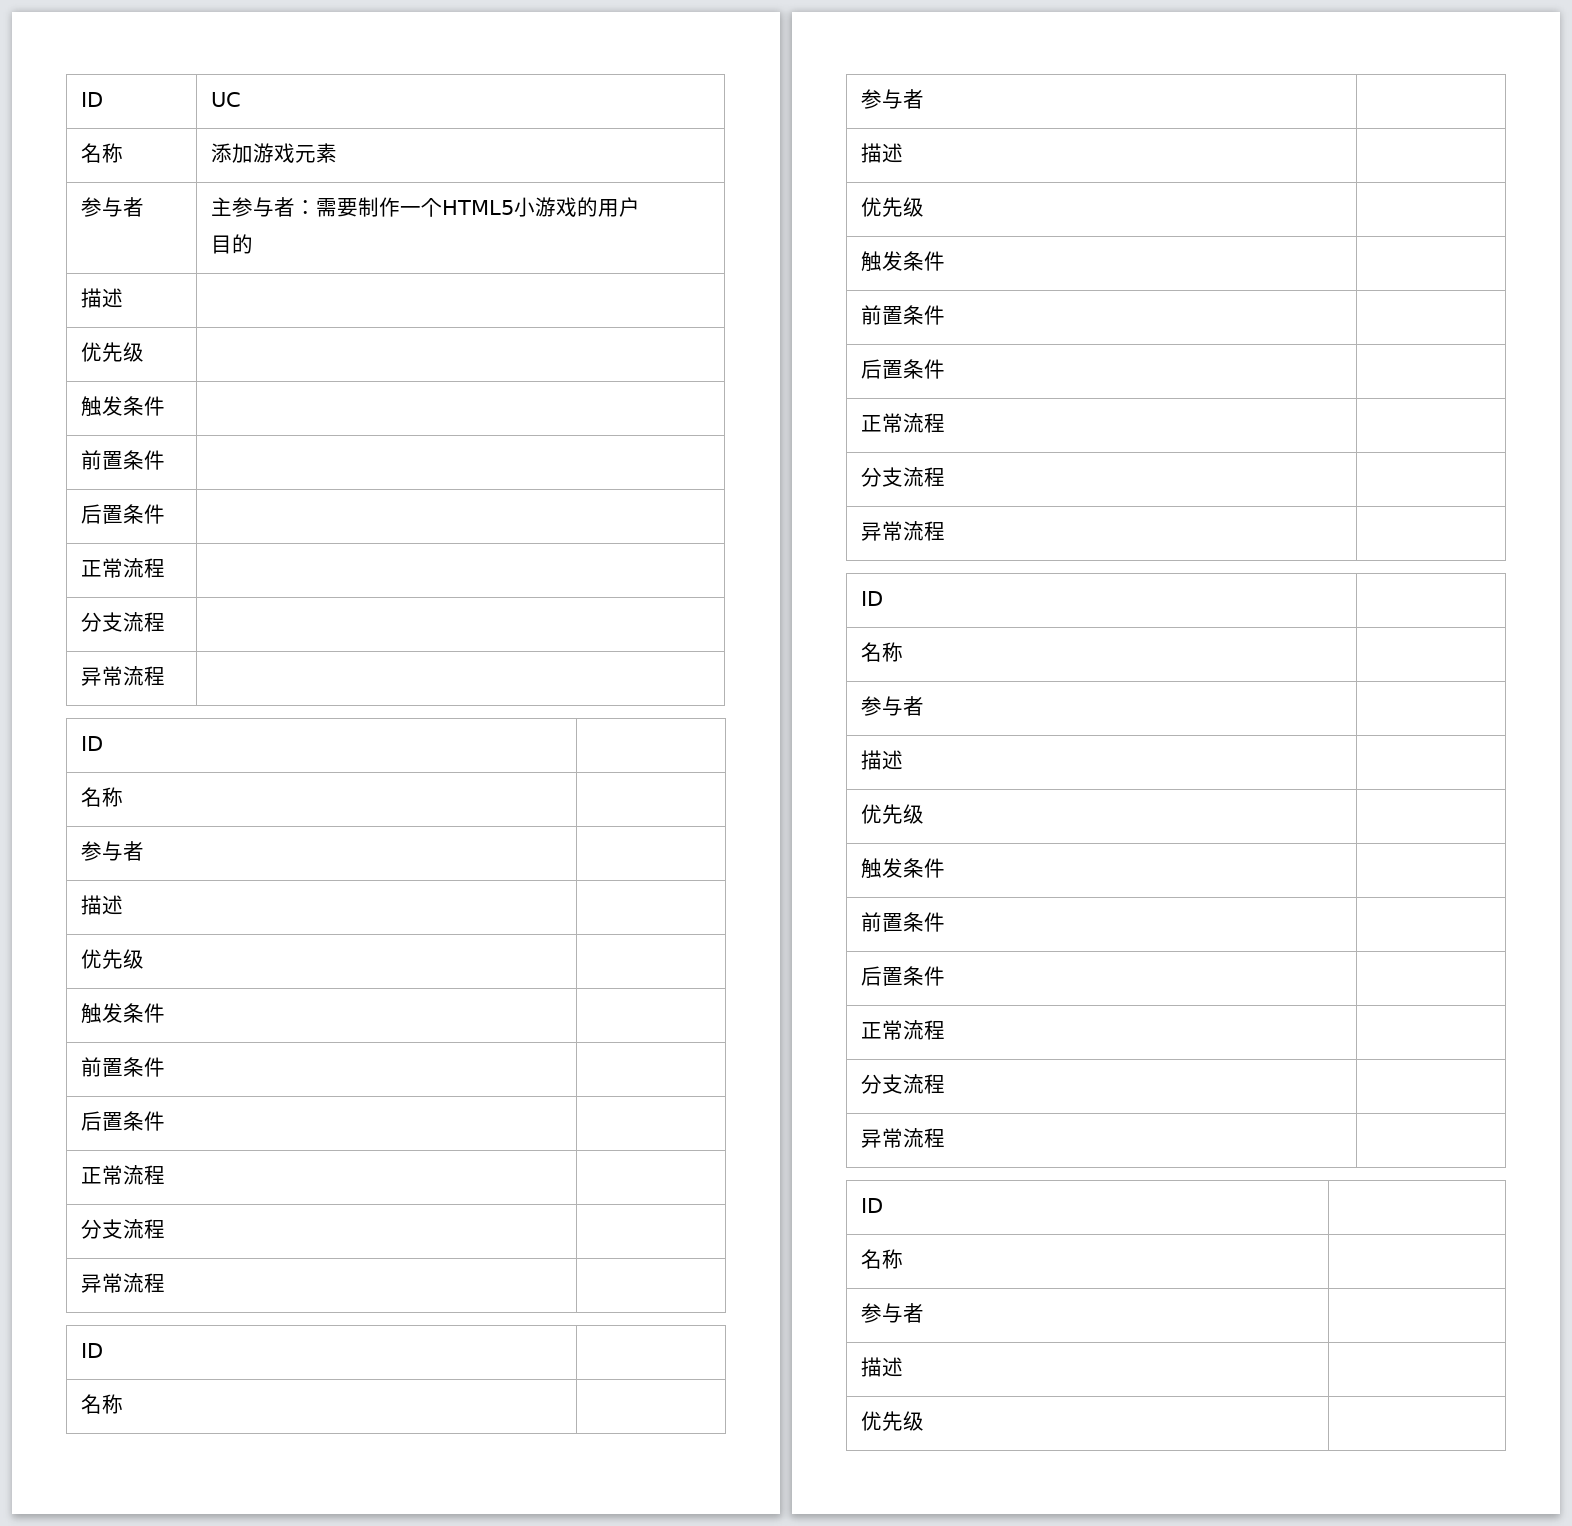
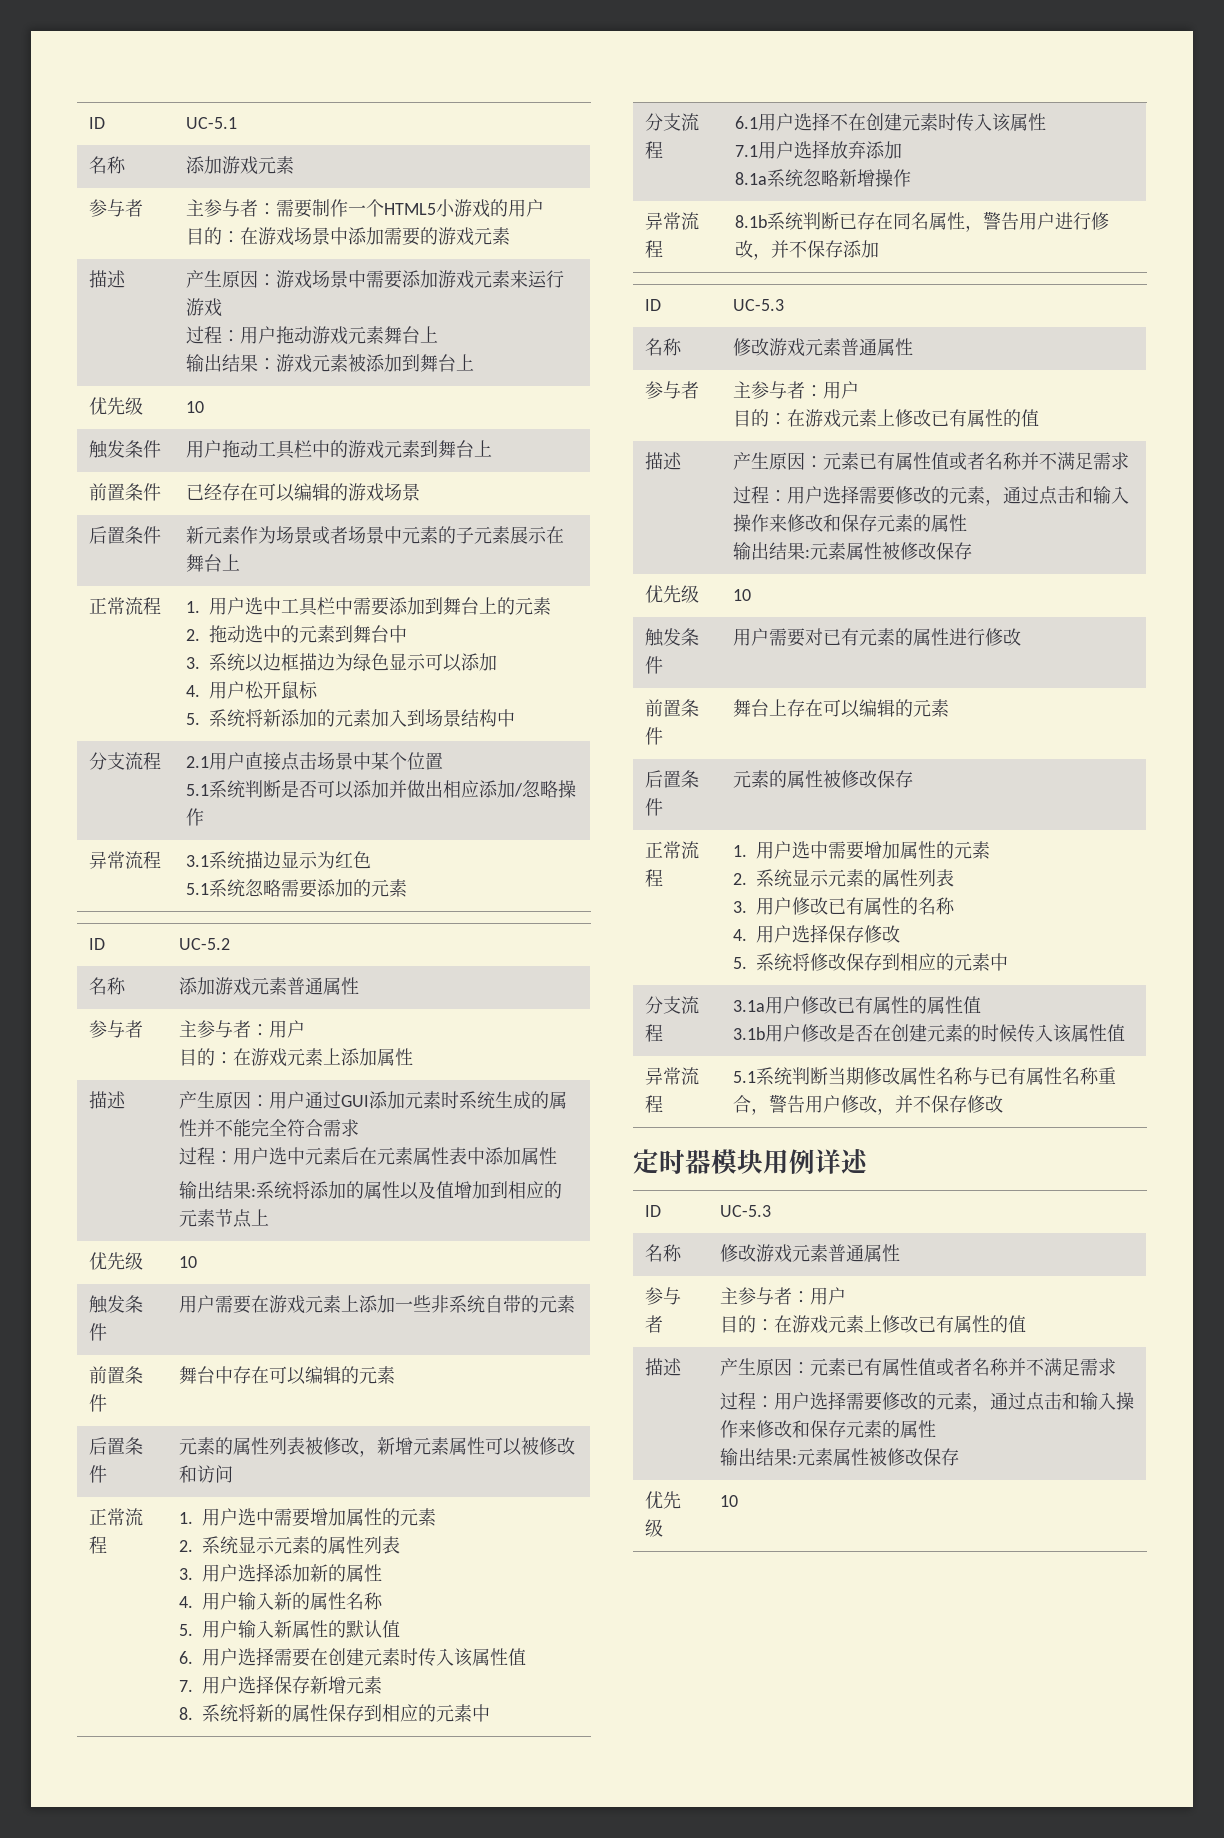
- ID | UC
+ ID | UC-5.1
  参与者 | 主参与者：需要制作一个HTML5小游戏的用户
- 目的
- 描述 |
- 优先级 |
- 触发条件 |
- 前置条件 |
- 后置条件 |
- 正常流程 |
- 分支流程 |
- 异常流程 |
- ID |
- 名称 |
- 参与者 |
- 描述 |
- 优先级 |
- 触发条件 |
- 前置条件 |
- 后置条件 |
- 正常流程 |
- 分支流程 |
- 异常流程 |
- ID |
- 名称 |
- 参与者 |
- 描述 |
- 优先级 |
- 触发条件 |
- 前置条件 |
- 后置条件 |
- 正常流程 |
- 分支流程 |
- 异常流程 |
- ID |
- 名称 |
- 参与者 |
- 描述 |
- 优先级 |
- 触发条件 |
- 前置条件 |
- 后置条件 |
- 正常流程 |
- 分支流程 |
- 异常流程 |
- ID |
- 名称 |
- 参与者 |
- 描述 |
- 优先级 |
+ 目的：在游戏场景中添加需要的游戏元素
+ 描述 | 产生原因：游戏场景中需要添加游戏元素来运行游戏
+ 过程：用户拖动游戏元素舞台上
+ 输出结果：游戏元素被添加到舞台上
+ 优先级 | 10
+ 触发条件 | 用户拖动工具栏中的游戏元素到舞台上
+ 前置条件 | 已经存在可以编辑的游戏场景
+ 后置条件 | 新元素作为场景或者场景中元素的子元素展示在舞台上
+ 正常流程 | 1.用户选中工具栏中需要添加到舞台上的元素
+ 2.拖动选中的元素到舞台中
+ 3.系统以边框描边为绿色显示可以添加
+ 4.用户松开鼠标
+ 5.系统将新添加的元素加入到场景结构中
+ 分支流程 | 2.1用户直接点击场景中某个位置
+ 5.1系统判断是否可以添加并做出相应添加/忽略操作
+ 异常流程 | 3.1系统描边显示为红色
+ 5.1系统忽略需要添加的元素
+ ID | UC-5.2
+ 名称 | 添加游戏元素普通属性
+ 参与者 | 主参与者：用户
+ 目的：在游戏元素上添加属性
+ 描述 | 产生原因：用户通过GUI添加元素时系统生成的属性并不能完全符合需求
+ 过程：用户选中元素后在元素属性表中添加属性
+ 输出结果:系统将添加的属性以及值增加到相应的元素节点上
+ 优先级 | 10
+ 触发条件 | 用户需要在游戏元素上添加一些非系统自带的元素
+ 前置条件 | 舞台中存在可以编辑的元素
+ 后置条件 | 元素的属性列表被修改，新增元素属性可以被修改和访问
+ 正常流程 | 1.用户选中需要增加属性的元素
+ 2.系统显示元素的属性列表
+ 3.用户选择添加新的属性
+ 4.用户输入新的属性名称
+ 5.用户输入新属性的默认值
+ 6.用户选择需要在创建元素时传入该属性值
+ 7.用户选择保存新增元素
+ 8.系统将新的属性保存到相应的元素中
+ 分支流程 | 6.1用户选择不在创建元素时传入该属性
+ 7.1用户选择放弃添加
+ 8.1a系统忽略新增操作
+ 异常流程 | 8.1b系统判断已存在同名属性，警告用户进行修改，并不保存添加
+ ID | UC-5.3
+ 名称 | 修改游戏元素普通属性
+ 参与者 | 主参与者：用户
+ 目的：在游戏元素上修改已有属性的值
+ 描述 | 产生原因：元素已有属性值或者名称并不满足需求
+ 过程：用户选择需要修改的元素，通过点击和输入操作来修改和保存元素的属性
+ 输出结果:元素属性被修改保存
+ 优先级 | 10
+ 触发条件 | 用户需要对已有元素的属性进行修改
+ 前置条件 | 舞台上存在可以编辑的元素
+ 后置条件 | 元素的属性被修改保存
+ 正常流程 | 1.用户选中需要增加属性的元素
+ 2.系统显示元素的属性列表
+ 3.用户修改已有属性的名称
+ 4.用户选择保存修改
+ 5.系统将修改保存到相应的元素中
+ 分支流程 | 3.1a用户修改已有属性的属性值
+ 3.1b用户修改是否在创建元素的时候传入该属性值
+ 异常流程 | 5.1系统判断当期修改属性名称与已有属性名称重合，警告用户修改，并不保存修改
+ 定时器模块用例详述
+ ID | UC-5.3
+ 名称 | 修改游戏元素普通属性
+ 参与者 | 主参与者：用户
+ 目的：在游戏元素上修改已有属性的值
+ 描述 | 产生原因：元素已有属性值或者名称并不满足需求
+ 过程：用户选择需要修改的元素，通过点击和输入操作来修改和保存元素的属性
+ 输出结果:元素属性被修改保存
+ 优先级 | 10

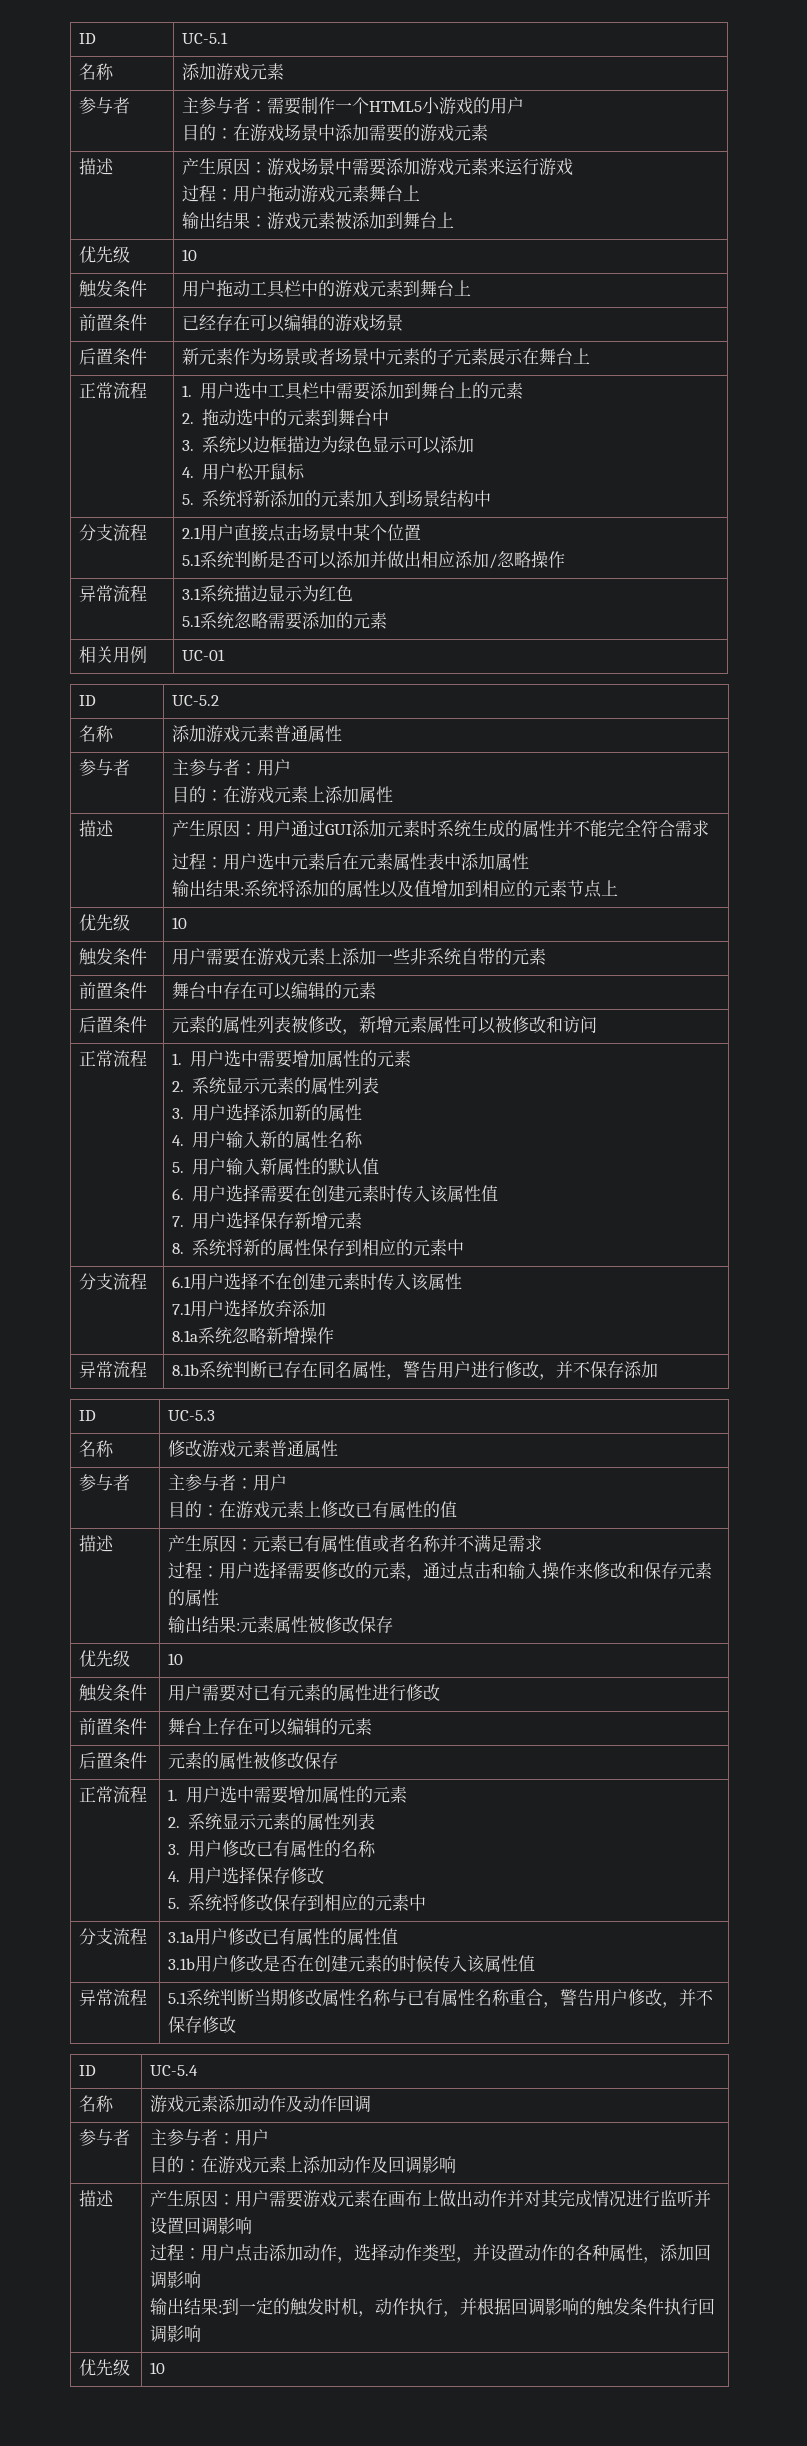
+ 相关用例 | UC-01
- 定时器模块用例详述
- ID | UC-5.3
- 名称 | 修改游戏元素普通属性
+ ID | UC-5.4
+ 名称 | 游戏元素添加动作及动作回调
  参与者 | 主参与者：用户
- 目的：在游戏元素上修改已有属性的值
- 描述 | 产生原因：元素已有属性值或者名称并不满足需求
- 过程：用户选择需要修改的元素，通过点击和输入操作来修改和保存元素的属性
- 输出结果:元素属性被修改保存
+ 目的：在游戏元素上添加动作及回调影响
+ 描述 | 产生原因：用户需要游戏元素在画布上做出动作并对其完成情况进行监听并设置回调影响
+ 过程：用户点击添加动作，选择动作类型，并设置动作的各种属性，添加回调影响
+ 输出结果:到一定的触发时机，动作执行，并根据回调影响的触发条件执行回调影响

